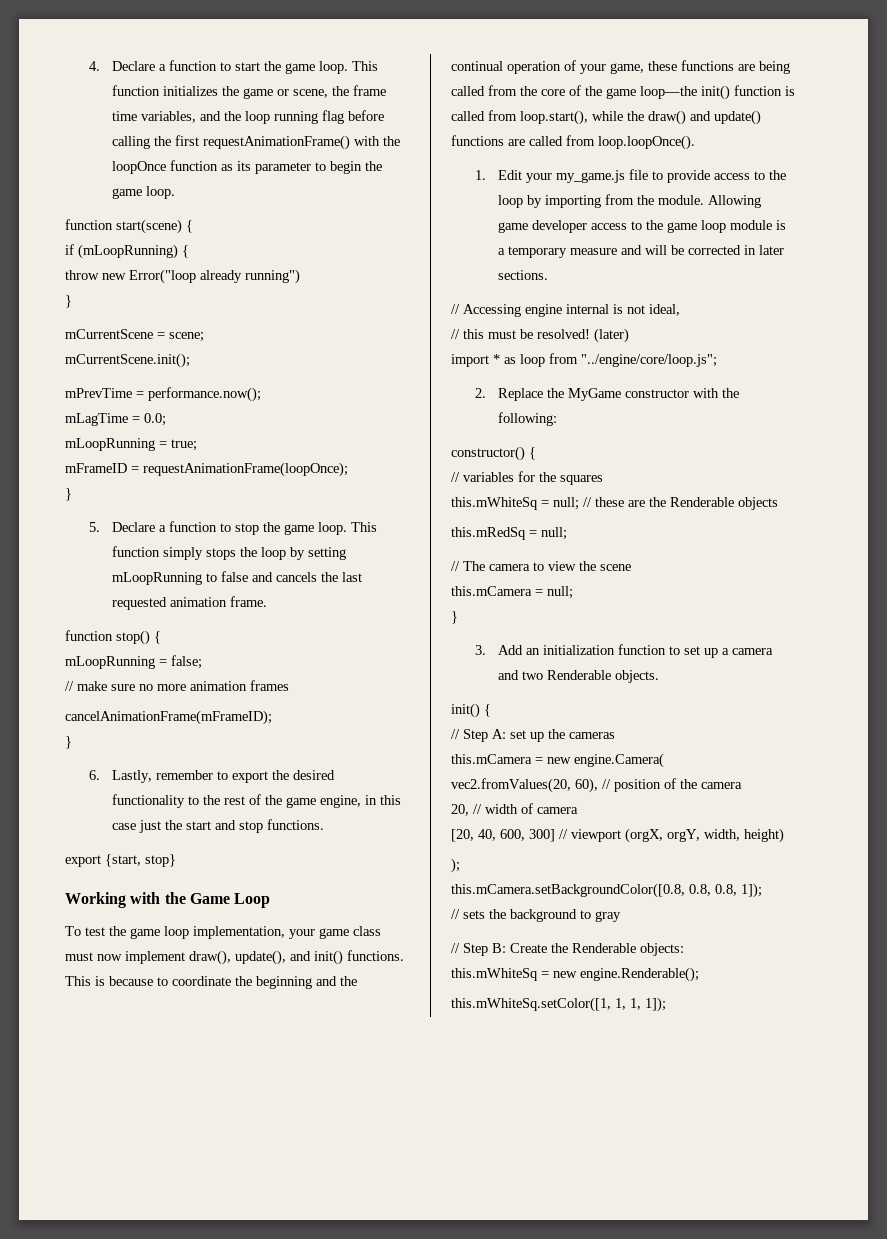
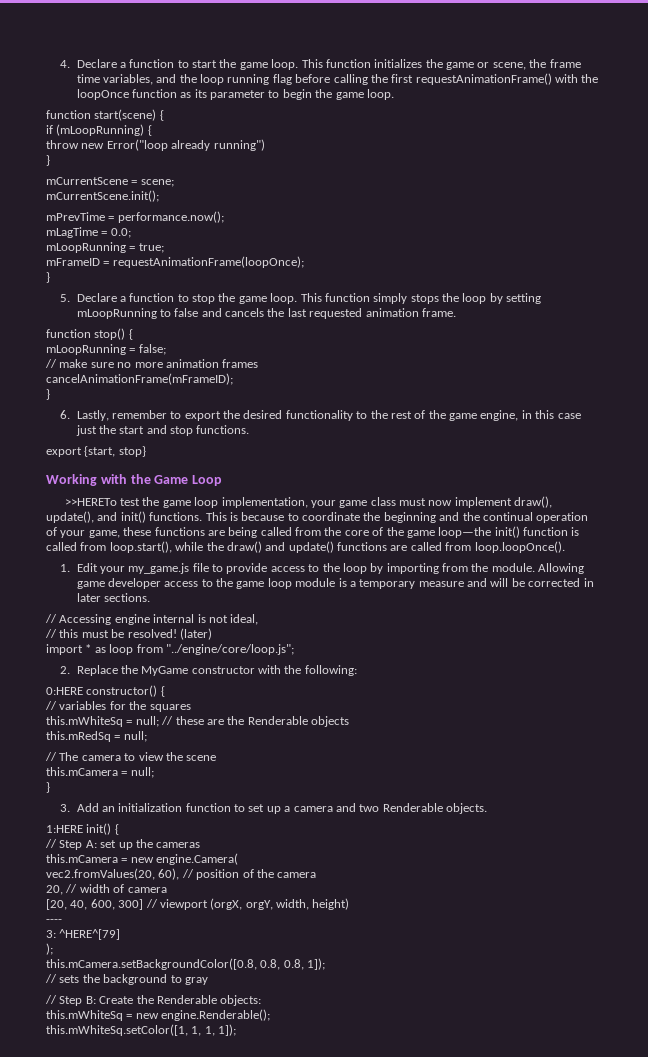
- To test the game loop implementation, your game class must now implement draw(), update(), and init() functions.
+ >>HERETo test the game loop implementation, your game class must now implement draw(), update(), and init() functions.
- constructor() {
+ 0:HERE constructor() {
- init() {
+ 1:HERE init() {
+ ----
+ 3: ^HERE^[79]

